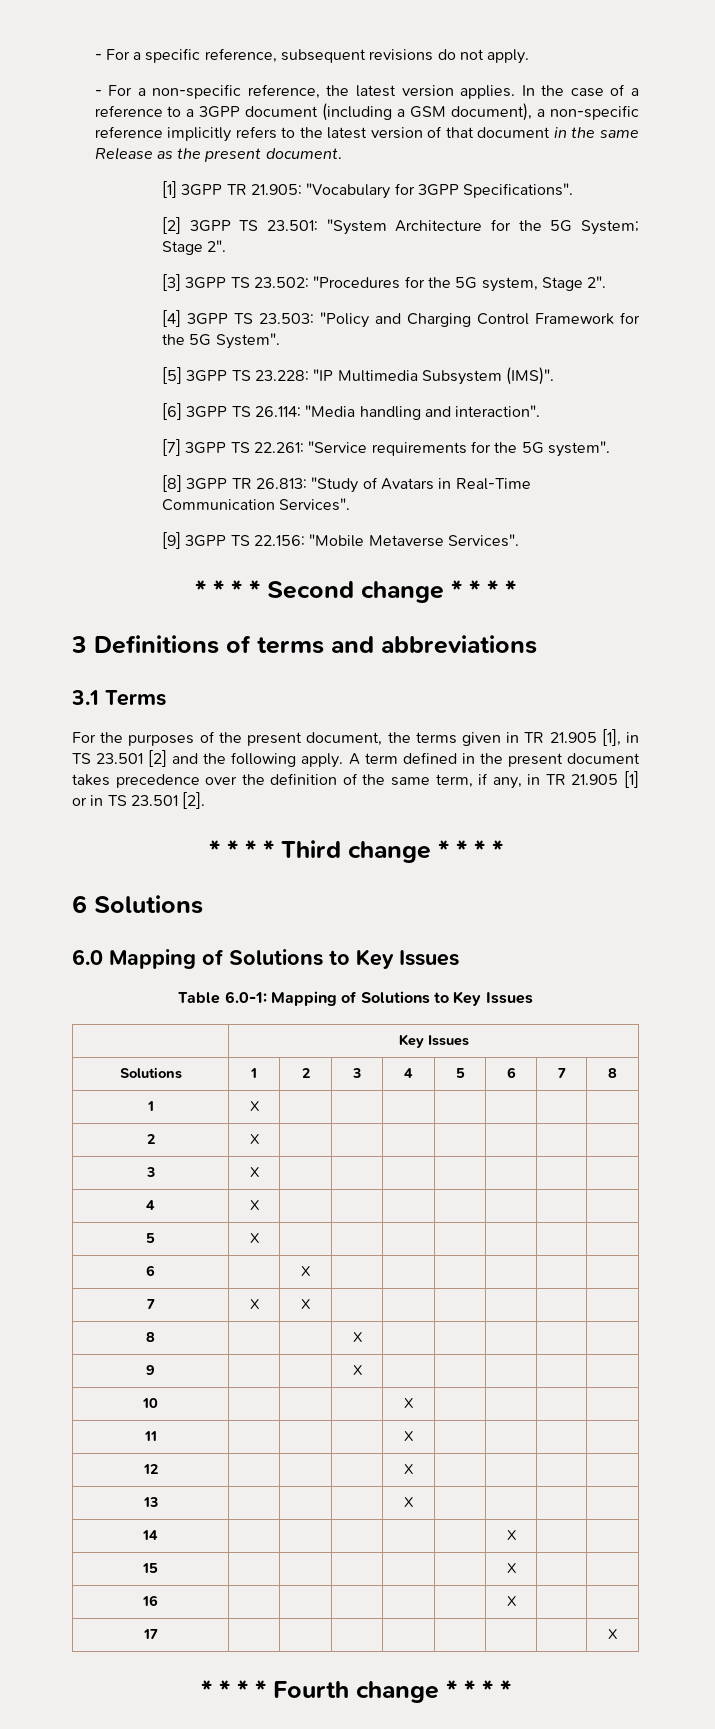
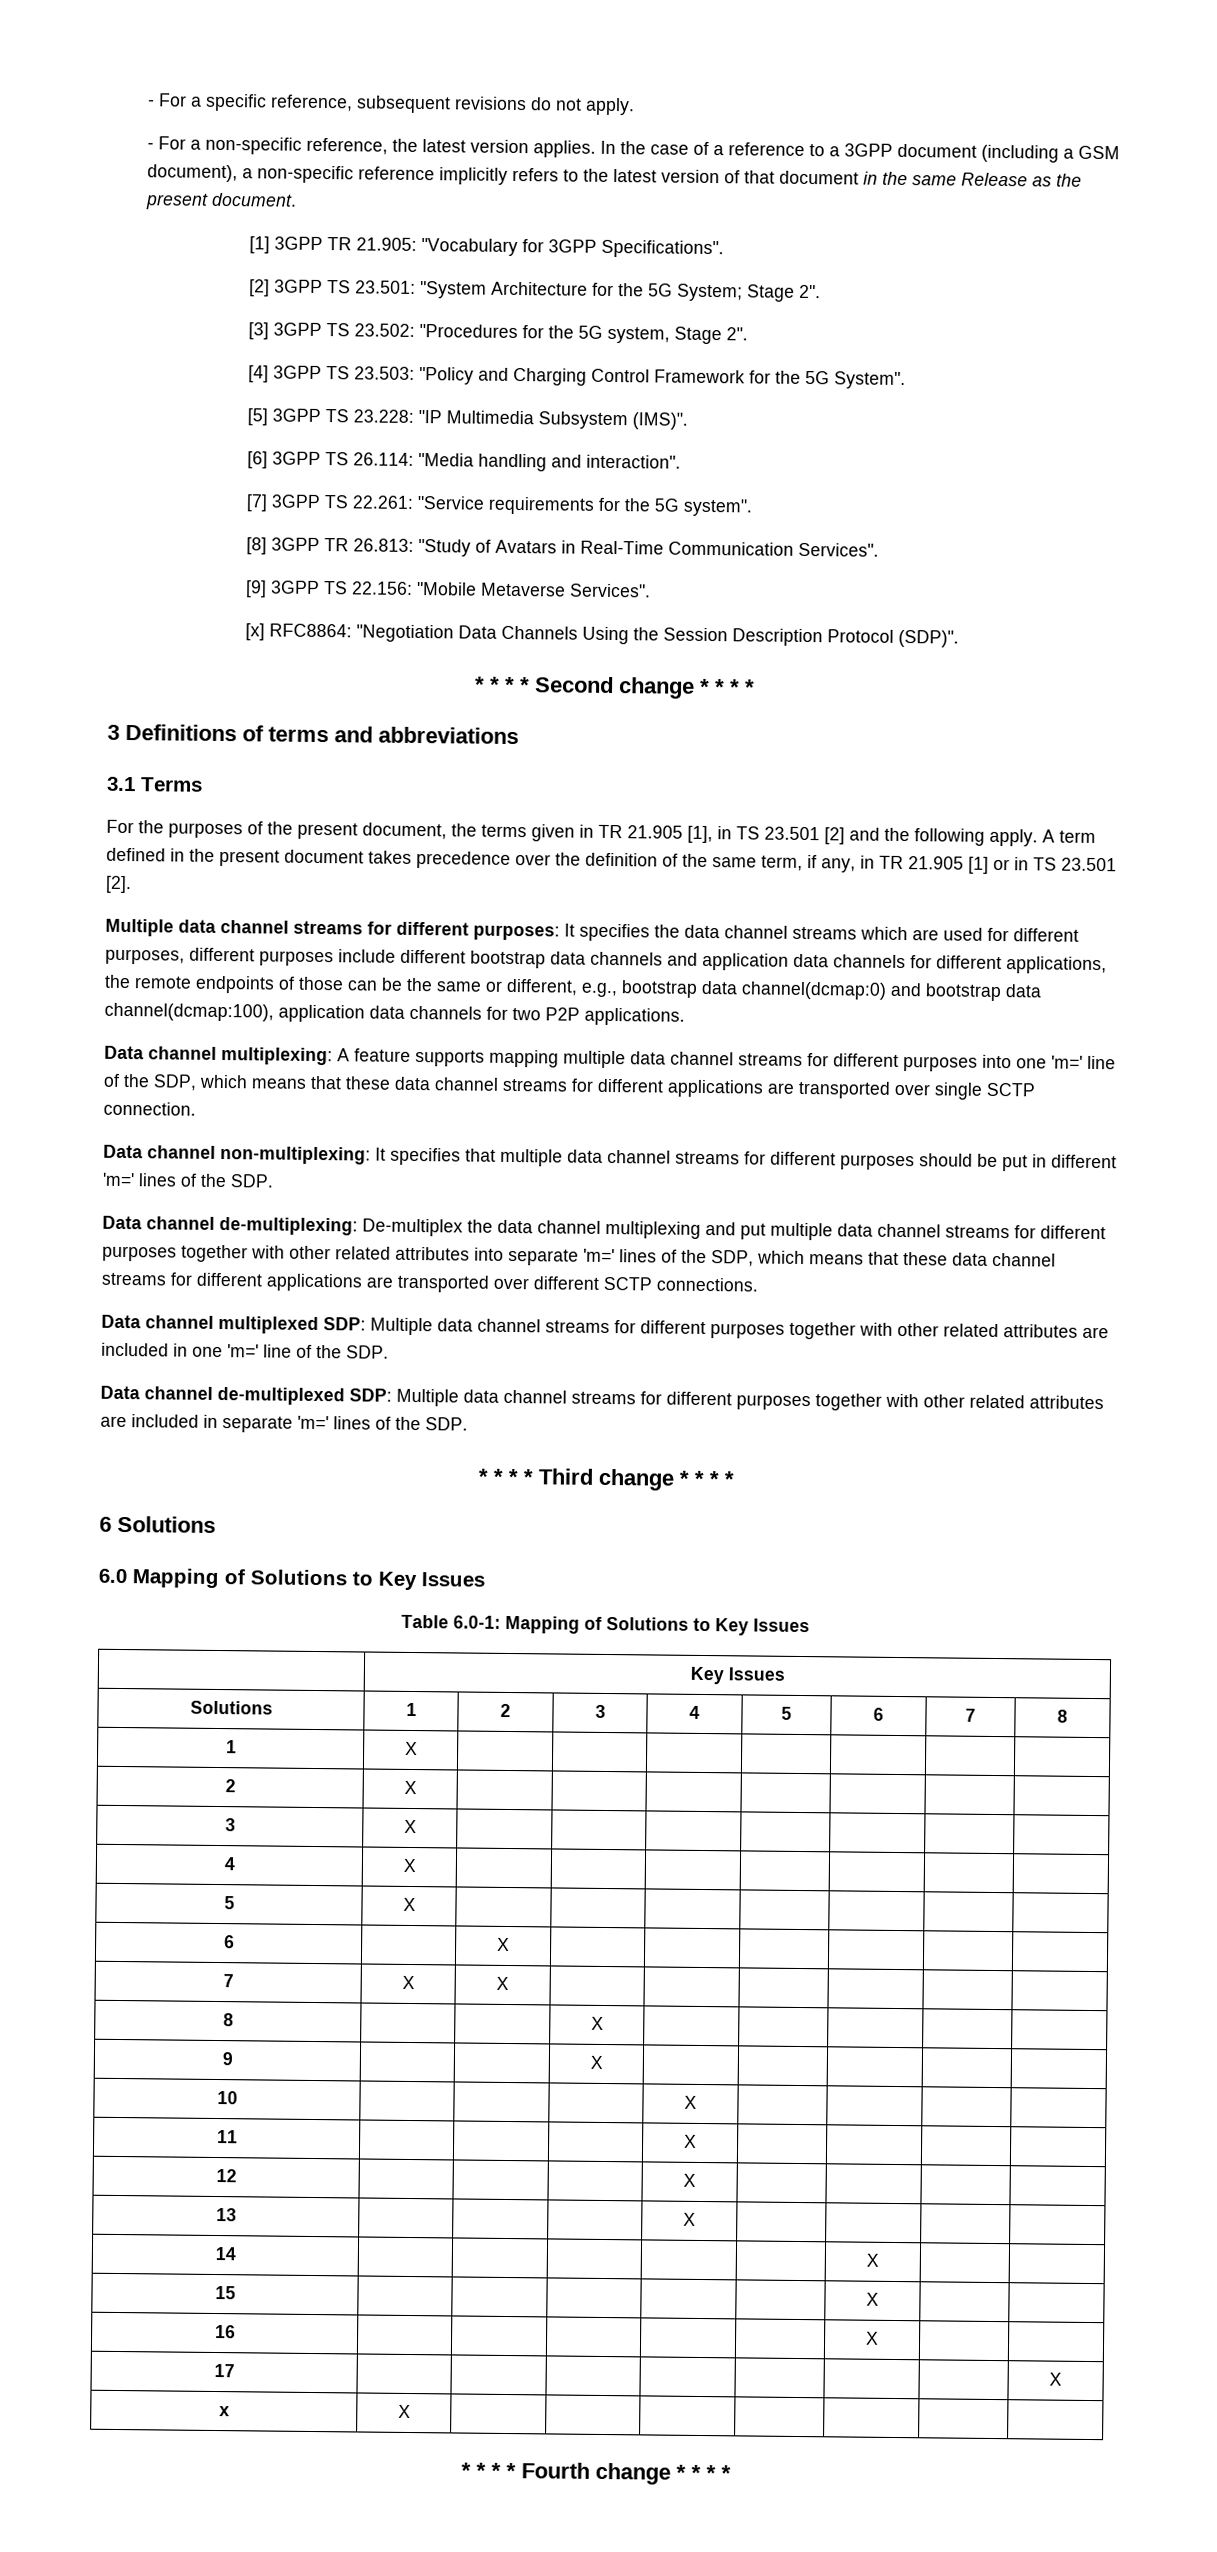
+ [x] RFC8864: "Negotiation Data Channels Using the Session Description Protocol (SDP)".
+ Multiple data channel streams for different purposes: It specifies the data channel streams which are used for different purposes, different purposes include different bootstrap data channels and application data channels for different applications, the remote endpoints of those can be the same or different, e.g., bootstrap data channel(dcmap:0) and bootstrap data channel(dcmap:100), application data channels for two P2P applications.
+ Data channel multiplexing: A feature supports mapping multiple data channel streams for different purposes into one 'm=' line of the SDP, which means that these data channel streams for different applications are transported over single SCTP connection.
+ Data channel non-multiplexing: It specifies that multiple data channel streams for different purposes should be put in different 'm=' lines of the SDP.
+ Data channel de-multiplexing: De-multiplex the data channel multiplexing and put multiple data channel streams for different purposes together with other related attributes into separate 'm=' lines of the SDP, which means that these data channel streams for different applications are transported over different SCTP connections.
+ Data channel multiplexed SDP: Multiple data channel streams for different purposes together with other related attributes are included in one 'm=' line of the SDP.
+ Data channel de-multiplexed SDP: Multiple data channel streams for different purposes together with other related attributes are included in separate 'm=' lines of the SDP.
+ x | X | | | | | | |

